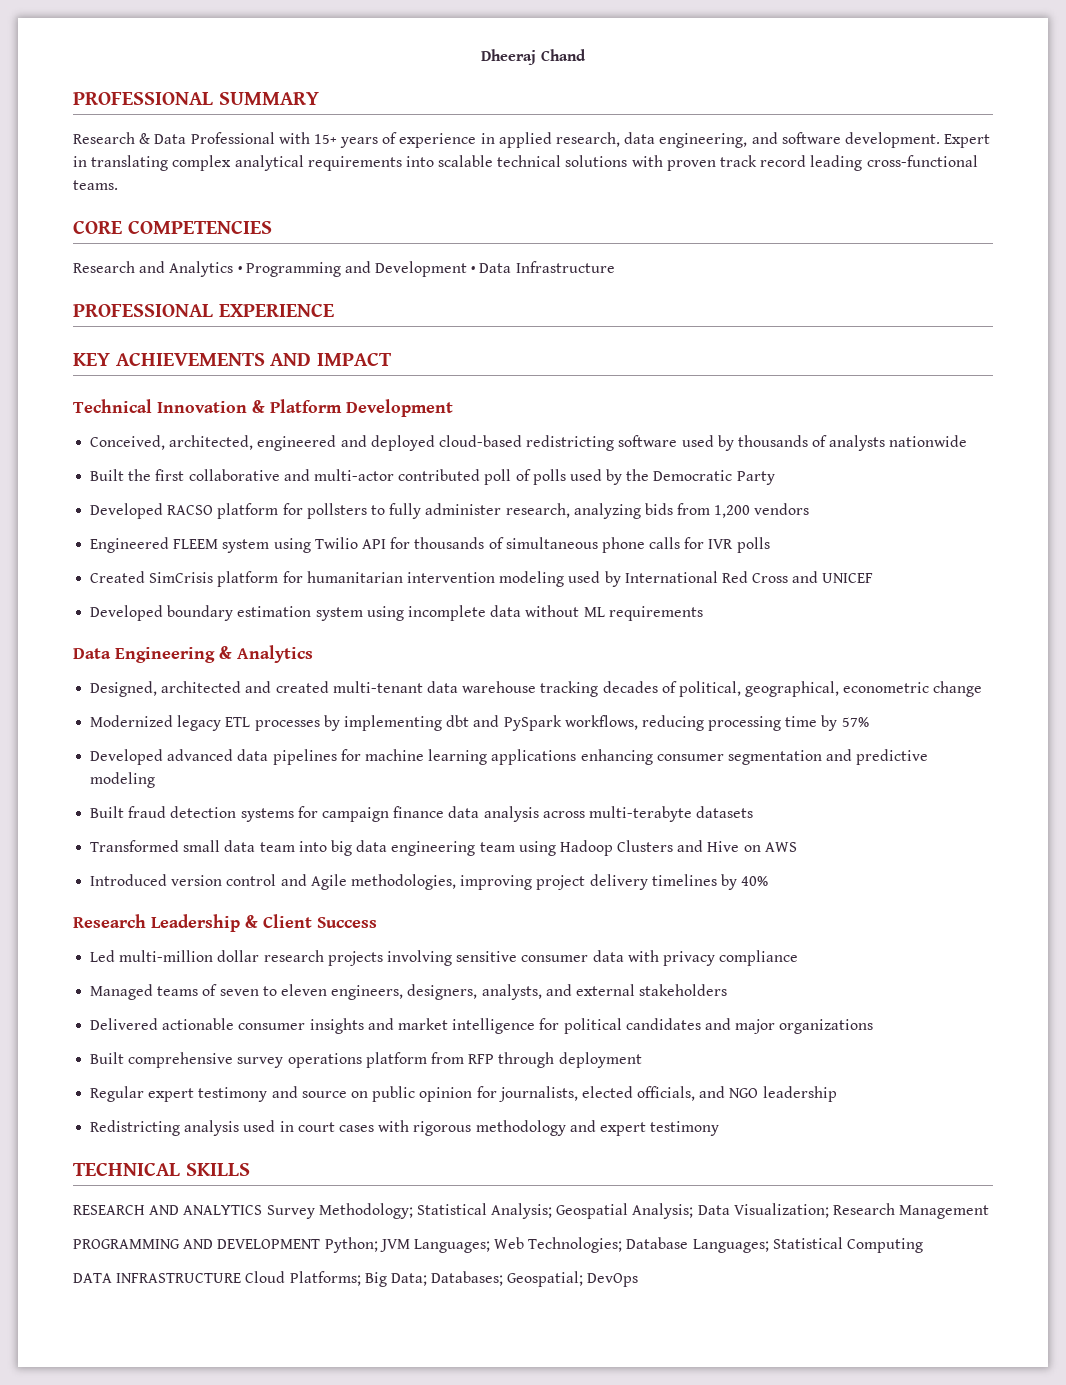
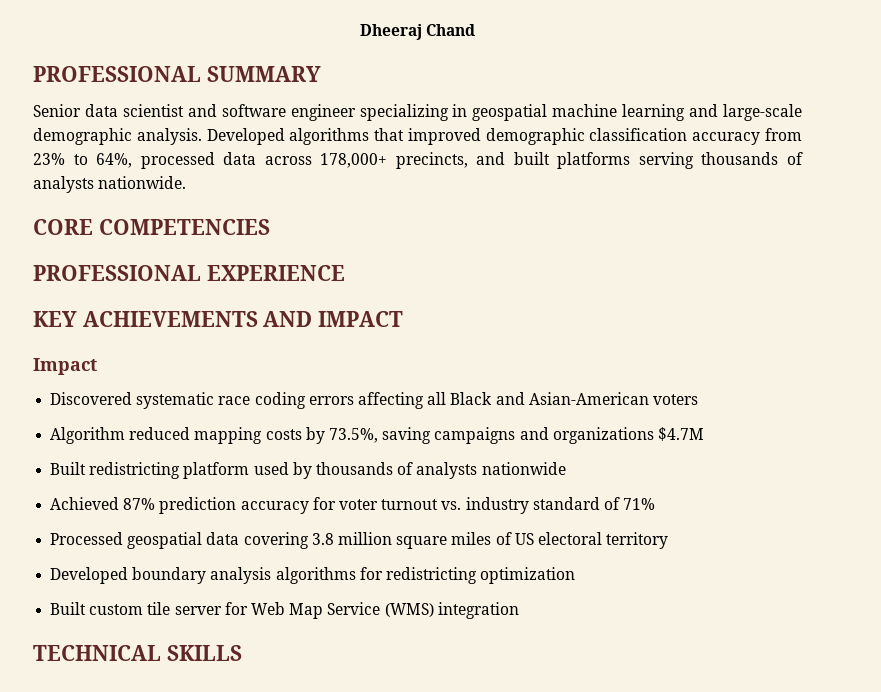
- Research & Data Professional with 15+ years of experience in applied research, data engineering, and software development. Expert in translating complex analytical requirements into scalable technical solutions with proven track record leading cross-functional teams.
+ Senior data scientist and software engineer specializing in geospatial machine learning and large-scale demographic analysis. Developed algorithms that improved demographic classification accuracy from 23% to 64%, processed data across 178,000+ precincts, and built platforms serving thousands of analysts nationwide.
  CORE COMPETENCIES
- Research and Analytics • Programming and Development • Data Infrastructure
- Technical Innovation & Platform Development
- Conceived, architected, engineered and deployed cloud-based redistricting software used by thousands of analysts nationwide
+ Impact
+ Discovered systematic race coding errors affecting all Black and Asian-American voters
+ Algorithm reduced mapping costs by 73.5%, saving campaigns and organizations $4.7M
+ Built redistricting platform used by thousands of analysts nationwide
- Built the first collaborative and multi-actor contributed poll of polls used by the Democratic Party
- Developed RACSO platform for pollsters to fully administer research, analyzing bids from 1,200 vendors
- Engineered FLEEM system using Twilio API for thousands of simultaneous phone calls for IVR polls
- Created SimCrisis platform for humanitarian intervention modeling used by International Red Cross and UNICEF
- Developed boundary estimation system using incomplete data without ML requirements
- Data Engineering & Analytics
- Designed, architected and created multi-tenant data warehouse tracking decades of political, geographical, econometric change
- Modernized legacy ETL processes by implementing dbt and PySpark workflows, reducing processing time by 57%
- Developed advanced data pipelines for machine learning applications enhancing consumer segmentation and predictive modeling
- Built fraud detection systems for campaign finance data analysis across multi-terabyte datasets
- Transformed small data team into big data engineering team using Hadoop Clusters and Hive on AWS
- Introduced version control and Agile methodologies, improving project delivery timelines by 40%
- Research Leadership & Client Success
- Led multi-million dollar research projects involving sensitive consumer data with privacy compliance
- Managed teams of seven to eleven engineers, designers, analysts, and external stakeholders
- Delivered actionable consumer insights and market intelligence for political candidates and major organizations
- Built comprehensive survey operations platform from RFP through deployment
- Regular expert testimony and source on public opinion for journalists, elected officials, and NGO leadership
- Redistricting analysis used in court cases with rigorous methodology and expert testimony
+ Achieved 87% prediction accuracy for voter turnout vs. industry standard of 71%
+ Processed geospatial data covering 3.8 million square miles of US electoral territory
+ Developed boundary analysis algorithms for redistricting optimization
+ Built custom tile server for Web Map Service (WMS) integration
  TECHNICAL SKILLS
- RESEARCH AND ANALYTICS Survey Methodology; Statistical Analysis; Geospatial Analysis; Data Visualization; Research Management
- PROGRAMMING AND DEVELOPMENT Python; JVM Languages; Web Technologies; Database Languages; Statistical Computing
- DATA INFRASTRUCTURE Cloud Platforms; Big Data; Databases; Geospatial; DevOps

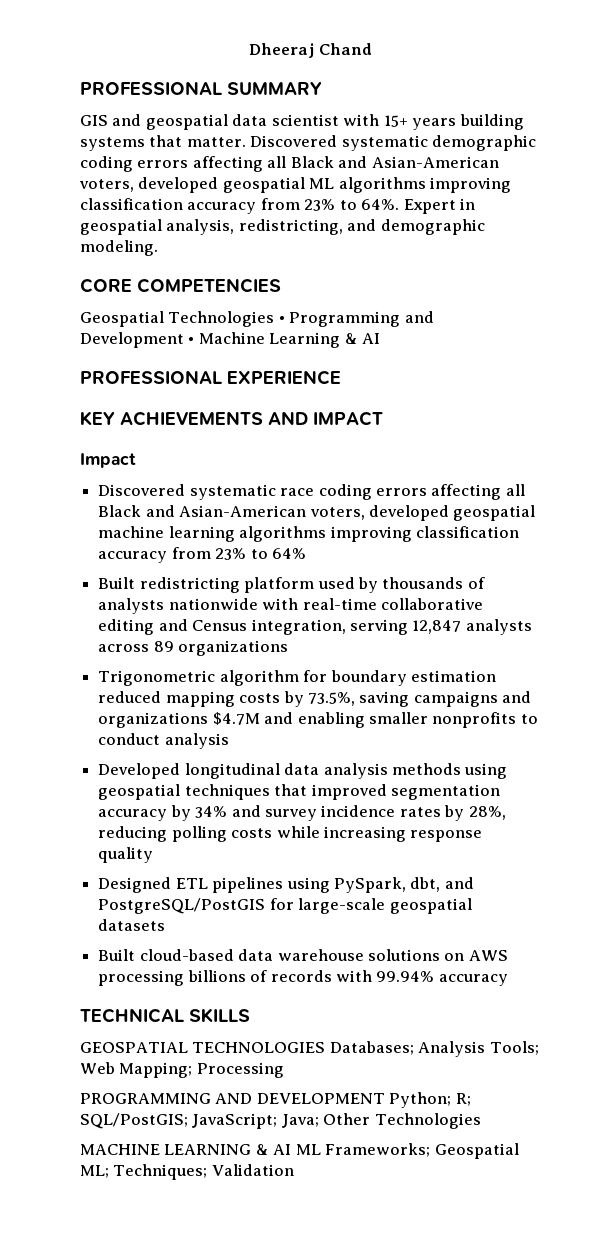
- Senior data scientist and software engineer specializing in geospatial machine learning and large-scale demographic analysis. Developed algorithms that improved demographic classification accuracy from 23% to 64%, processed data across 178,000+ precincts, and built platforms serving thousands of analysts nationwide.
+ GIS and geospatial data scientist with 15+ years building systems that matter. Discovered systematic demographic coding errors affecting all Black and Asian-American voters, developed geospatial ML algorithms improving classification accuracy from 23% to 64%. Expert in geospatial analysis, redistricting, and demographic modeling.
  CORE COMPETENCIES
+ Geospatial Technologies • Programming and Development • Machine Learning & AI
- Discovered systematic race coding errors affecting all Black and Asian-American voters
- Algorithm reduced mapping costs by 73.5%, saving campaigns and organizations $4.7M
- Built redistricting platform used by thousands of analysts nationwide
- Achieved 87% prediction accuracy for voter turnout vs. industry standard of 71%
- Processed geospatial data covering 3.8 million square miles of US electoral territory
- Developed boundary analysis algorithms for redistricting optimization
- Built custom tile server for Web Map Service (WMS) integration
+ Discovered systematic race coding errors affecting all Black and Asian-American voters, developed geospatial machine learning algorithms improving classification accuracy from 23% to 64%
+ Built redistricting platform used by thousands of analysts nationwide with real-time collaborative editing and Census integration, serving 12,847 analysts across 89 organizations
+ Trigonometric algorithm for boundary estimation reduced mapping costs by 73.5%, saving campaigns and organizations $4.7M and enabling smaller nonprofits to conduct analysis
+ Developed longitudinal data analysis methods using geospatial techniques that improved segmentation accuracy by 34% and survey incidence rates by 28%, reducing polling costs while increasing response quality
+ Designed ETL pipelines using PySpark, dbt, and PostgreSQL/PostGIS for large-scale geospatial datasets
+ Built cloud-based data warehouse solutions on AWS processing billions of records with 99.94% accuracy
  TECHNICAL SKILLS
+ GEOSPATIAL TECHNOLOGIES Databases; Analysis Tools; Web Mapping; Processing
+ PROGRAMMING AND DEVELOPMENT Python; R; SQL/PostGIS; JavaScript; Java; Other Technologies
+ MACHINE LEARNING & AI ML Frameworks; Geospatial ML; Techniques; Validation

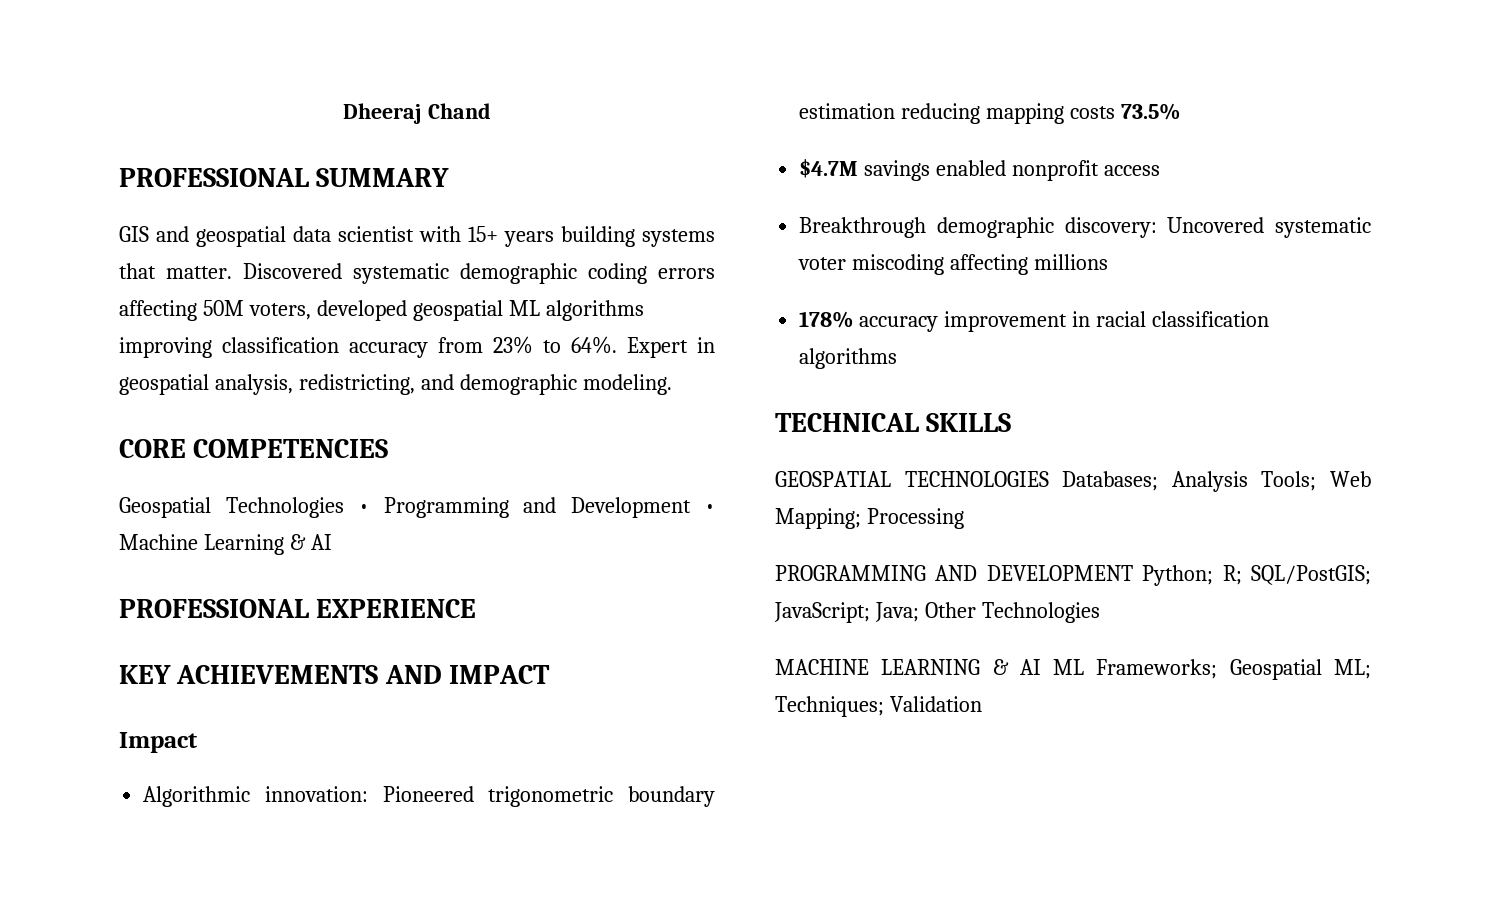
- Discovered systematic demographic coding errors affecting all Black and Asian-American voters, developed geospatial ML algorithms improving classification accuracy from 23% to 64%.
+ Discovered systematic demographic coding errors affecting 50M voters, developed geospatial ML algorithms improving classification accuracy from 23% to 64%.
- Discovered systematic race coding errors affecting all Black and Asian-American voters, developed geospatial machine learning algorithms improving classification accuracy from 23% to 64%
- Built redistricting platform used by thousands of analysts nationwide with real-time collaborative editing and Census integration, serving 12,847 analysts across 89 organizations
- Trigonometric algorithm for boundary estimation reduced mapping costs by 73.5%, saving campaigns and organizations $4.7M and enabling smaller nonprofits to conduct analysis
- Developed longitudinal data analysis methods using geospatial techniques that improved segmentation accuracy by 34% and survey incidence rates by 28%, reducing polling costs while increasing response quality
- Designed ETL pipelines using PySpark, dbt, and PostgreSQL/PostGIS for large-scale geospatial datasets
- Built cloud-based data warehouse solutions on AWS processing billions of records with 99.94% accuracy
+ Algorithmic innovation: Pioneered trigonometric boundary estimation reducing mapping costs 73.5%
+ $4.7M savings enabled nonprofit access
+ Breakthrough demographic discovery: Uncovered systematic voter miscoding affecting millions
+ 178% accuracy improvement in racial classification algorithms

